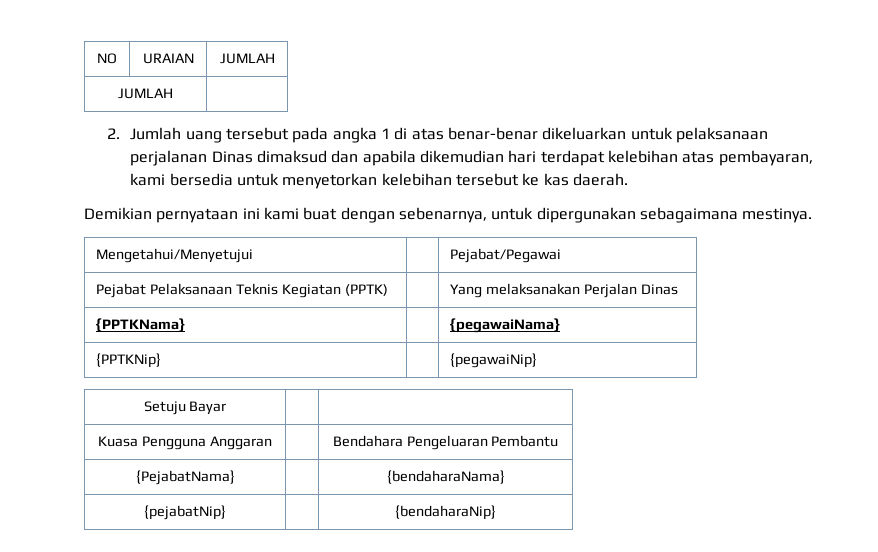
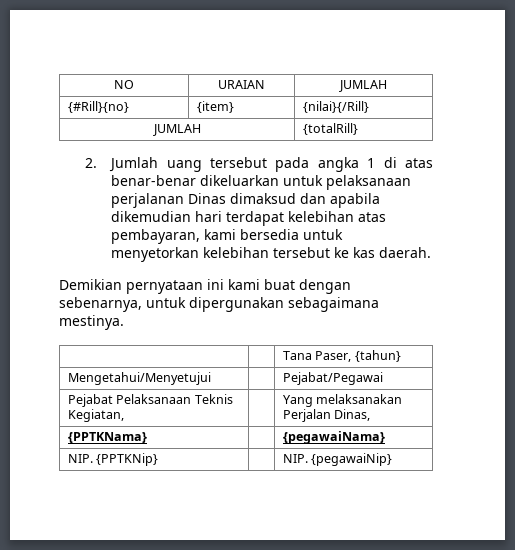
+ {#Rill}{no} | {item} | {nilai}{/Rill}
- JUMLAH |
+ JUMLAH | {totalRill}
+ | | Tana Paser, {tahun}
- Pejabat Pelaksanaan Teknis Kegiatan (PPTK) | | Yang melaksanakan Perjalan Dinas
+ Pejabat Pelaksanaan Teknis Kegiatan, | | Yang melaksanakan Perjalan Dinas,
- {PPTKNip} | | {pegawaiNip}
+ NIP. {PPTKNip} | | NIP. {pegawaiNip}
- Setuju Bayar | |
- Kuasa Pengguna Anggaran | | Bendahara Pengeluaran Pembantu
- {PejabatNama} | | {bendaharaNama}
- {pejabatNip} | | {bendaharaNip}

